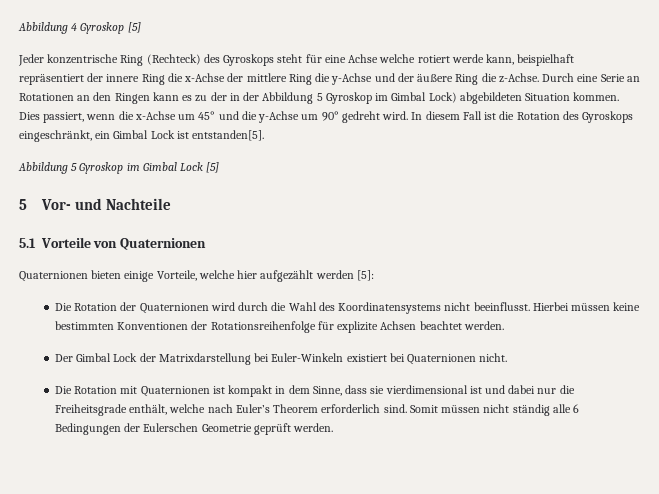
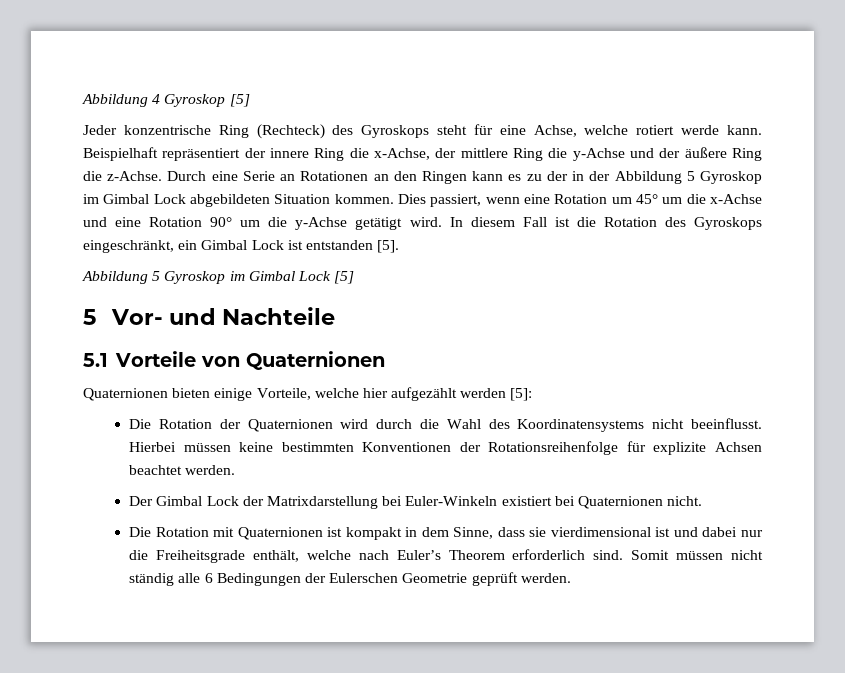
- Jeder konzentrische Ring (Rechteck) des Gyroskops steht für eine Achse welche rotiert werde kann, beispielhaft repräsentiert der innere Ring die x-Achse der mittlere Ring die y-Achse und der äußere Ring die z-Achse.
+ Jeder konzentrische Ring (Rechteck) des Gyroskops steht für eine Achse, welche rotiert werde kann. Beispielhaft repräsentiert der innere Ring die x-Achse, der mittlere Ring die y-Achse und der äußere Ring die z-Achse.
- Durch eine Serie an Rotationen an den Ringen kann es zu der in der Abbildung 5 Gyroskop im Gimbal Lock) abgebildeten Situation kommen.
+ Durch eine Serie an Rotationen an den Ringen kann es zu der in der Abbildung 5 Gyroskop im Gimbal Lock abgebildeten Situation kommen.
- Dies passiert, wenn die x-Achse um 45° und die y-Achse um 90° gedreht wird.
+ Dies passiert, wenn eine Rotation um 45° um die x-Achse und eine Rotation 90° um die y-Achse getätigt wird.
- In diesem Fall ist die Rotation des Gyroskops eingeschränkt, ein Gimbal Lock ist entstanden[5].
+ In diesem Fall ist die Rotation des Gyroskops eingeschränkt, ein Gimbal Lock ist entstanden [5].

